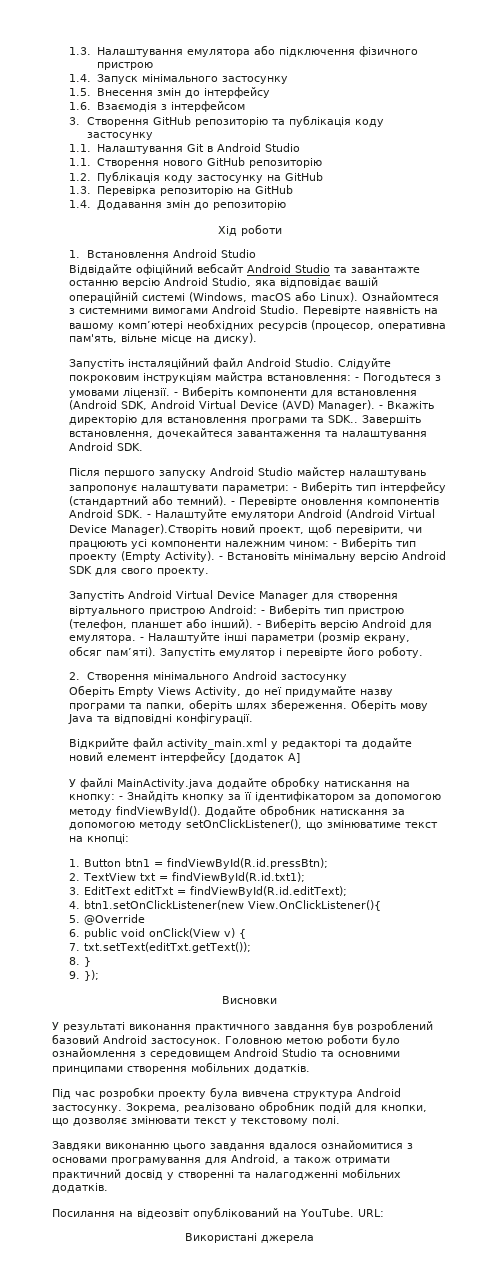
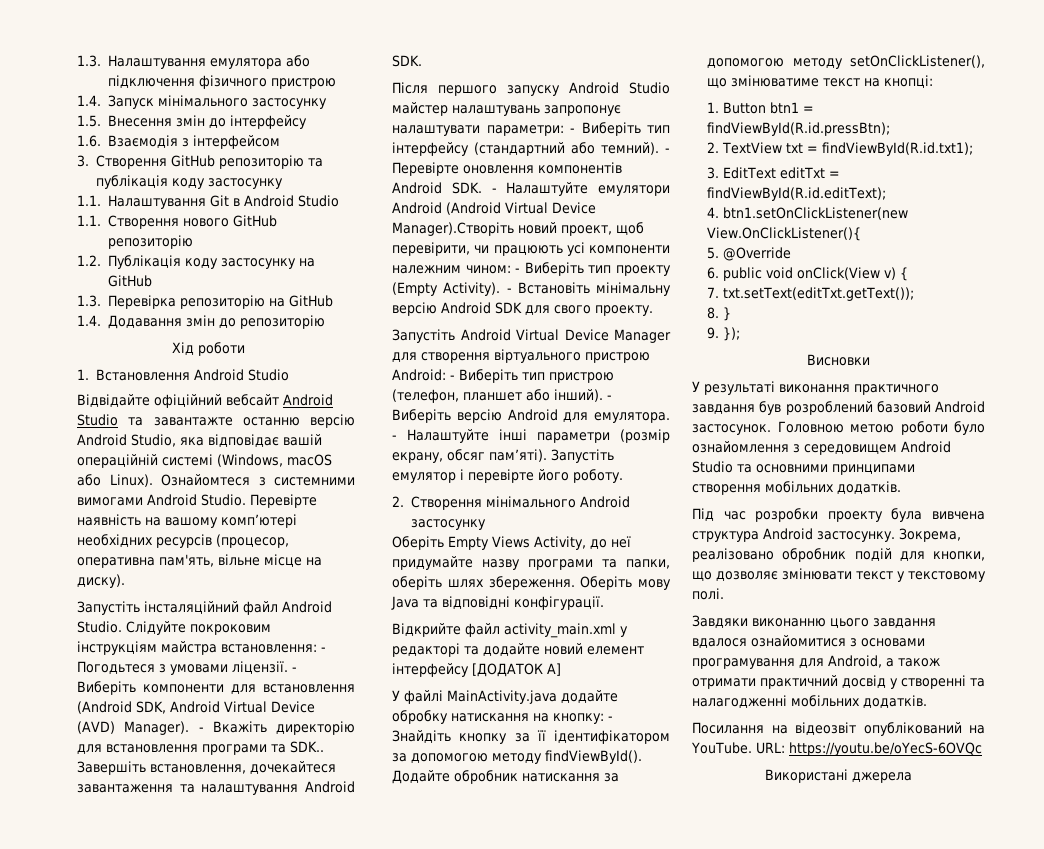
- Відкрийте файл activity_main.xml у редакторі та додайте новий елемент інтерфейсу [додаток А]
+ Відкрийте файл activity_main.xml у редакторі та додайте новий елемент інтерфейсу [ДОДАТОК А]
- URL:
+ URL: https://youtu.be/oYecS-6OVQc

